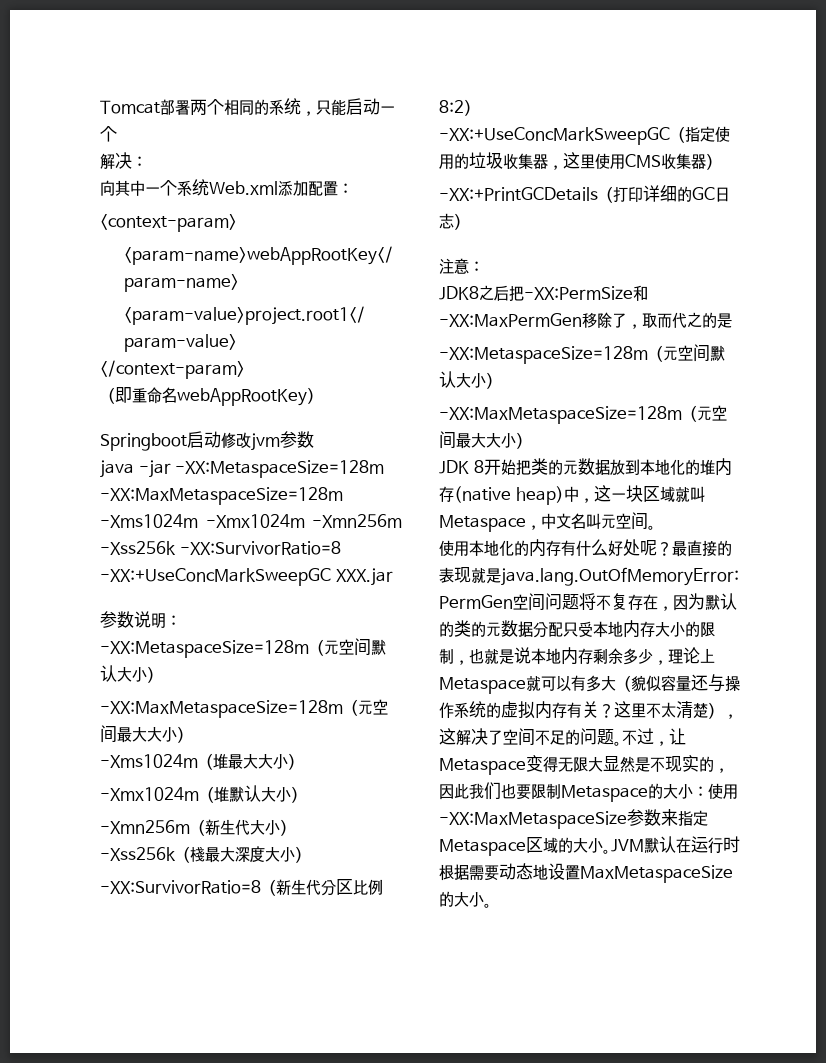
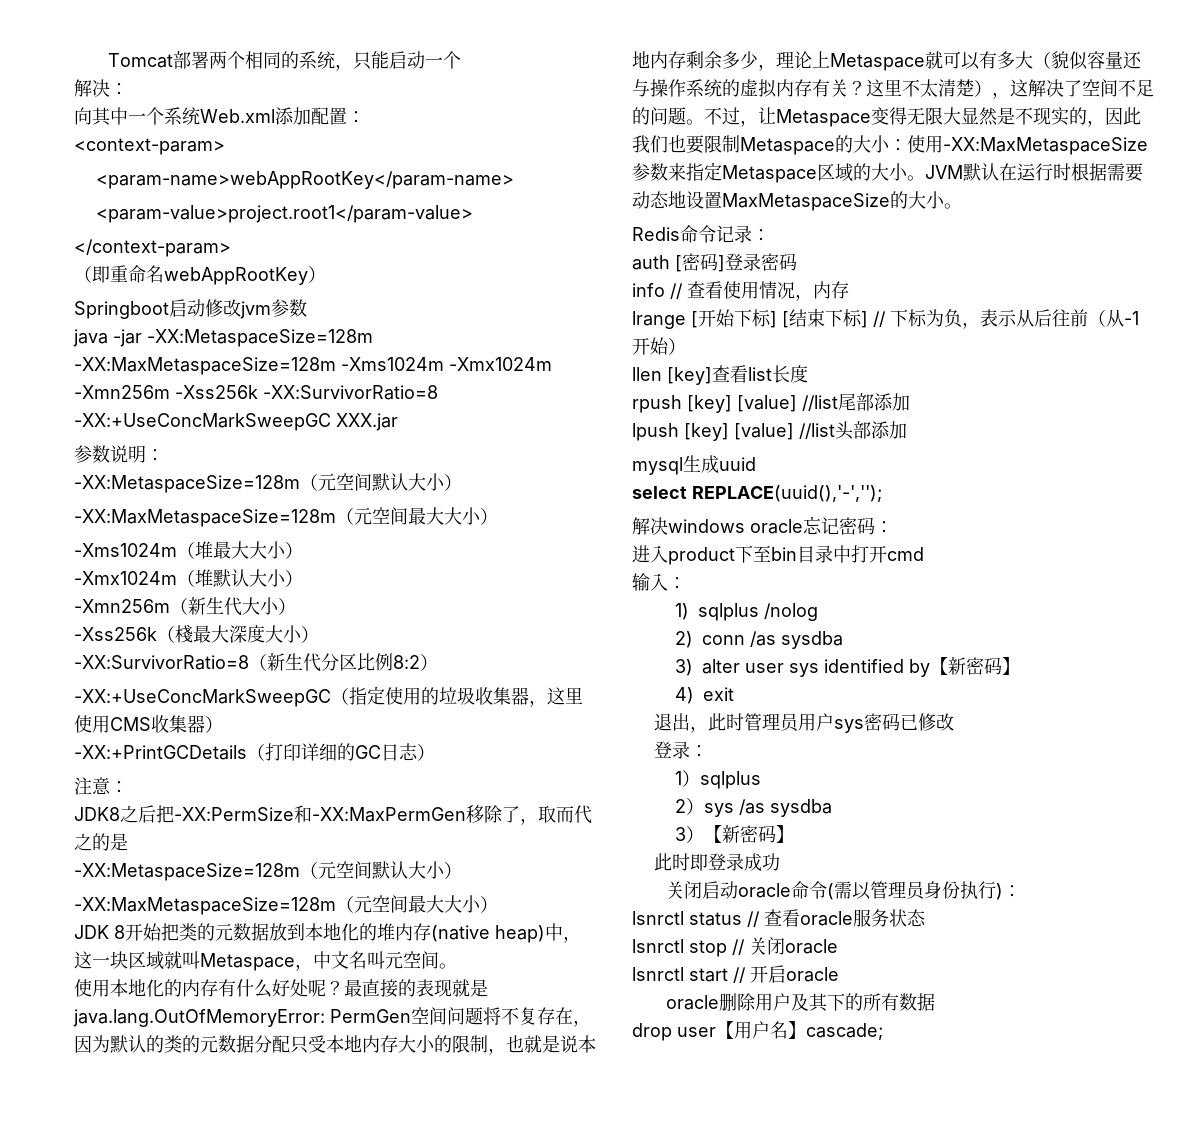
+ Redis命令记录：
+ auth [密码]登录密码
+ info // 查看使用情况，内存
+ lrange [开始下标] [结束下标] // 下标为负，表示从后往前（从-1开始）
+ llen [key]查看list长度
+ rpush [key] [value] //list尾部添加
+ lpush [key] [value] //list头部添加
+ mysql生成uuid
+ select REPLACE(uuid(),'-','');
+ 解决windows oracle忘记密码：
+ 进入product下至bin目录中打开cmd
+ 输入：
+ 1) sqlplus /nolog
+ 2) conn /as sysdba
+ 3) alter user sys identified by【新密码】
+ 4) exit
+ 退出，此时管理员用户sys密码已修改
+ 登录：
+ 1）sqlplus
+ 2）sys /as sysdba
+ 3）【新密码】
+ 此时即登录成功
+ 关闭启动oracle命令(需以管理员身份执行)：
+ lsnrctl status // 查看oracle服务状态
+ lsnrctl stop // 关闭oracle
+ lsnrctl start // 开启oracle
+ oracle删除用户及其下的所有数据
+ drop user【用户名】cascade;

